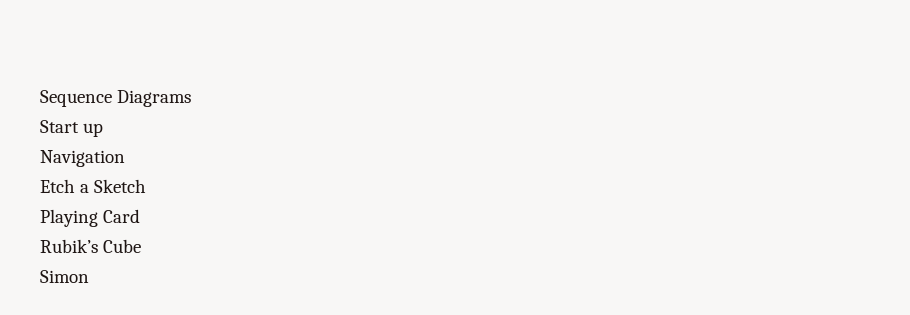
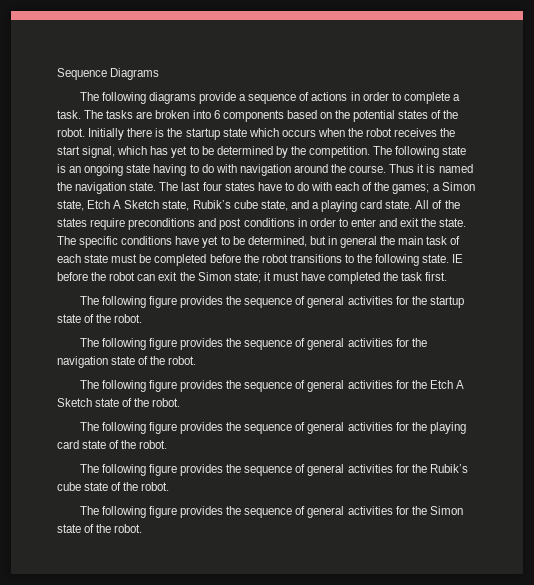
- Start up
- Navigation
- Etch a Sketch
- Playing Card
- Rubik’s Cube
- Simon
+ The following diagrams provide a sequence of actions in order to complete a task. The tasks are broken into 6 components based on the potential states of the robot. Initially there is the startup state which occurs when the robot receives the start signal, which has yet to be determined by the competition. The following state is an ongoing state having to do with navigation around the course. Thus it is named the navigation state. The last four states have to do with each of the games; a Simon state, Etch A Sketch state, Rubik’s cube state, and a playing card state. All of the states require preconditions and post conditions in order to enter and exit the state. The specific conditions have yet to be determined, but in general the main task of each state must be completed before the robot transitions to the following state. IE before the robot can exit the Simon state; it must have completed the task first.
+ The following figure provides the sequence of general activities for the startup state of the robot.
+ The following figure provides the sequence of general activities for the navigation state of the robot.
+ The following figure provides the sequence of general activities for the Etch A Sketch state of the robot.
+ The following figure provides the sequence of general activities for the playing card state of the robot.
+ The following figure provides the sequence of general activities for the Rubik’s cube state of the robot.
+ The following figure provides the sequence of general activities for the Simon state of the robot.

